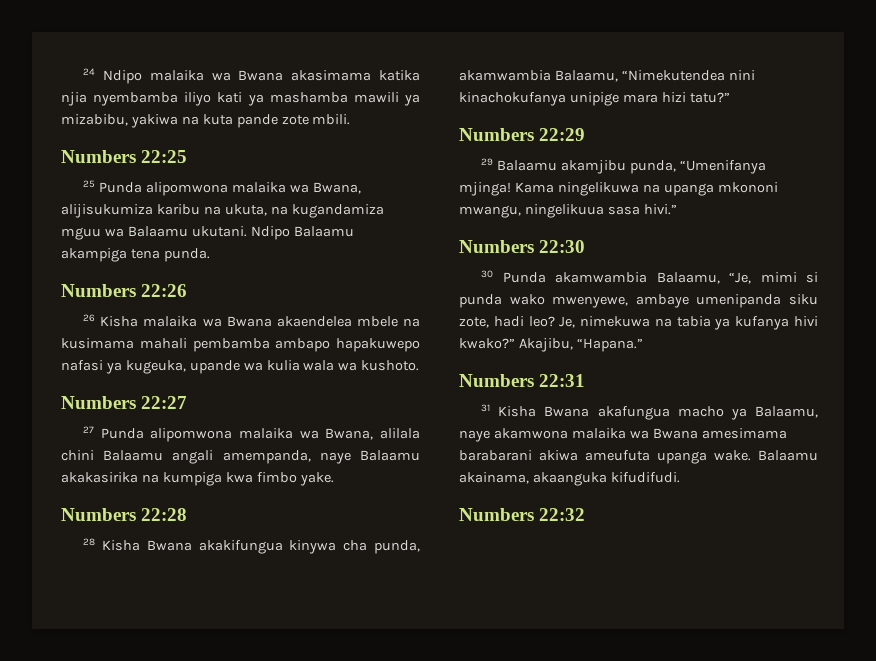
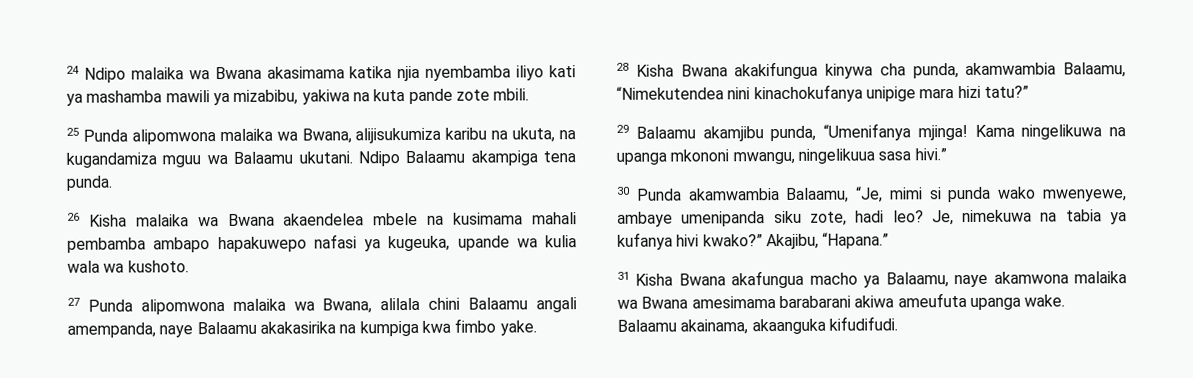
- Numbers 22:25
- Numbers 22:26
- Numbers 22:27
- Numbers 22:28
- Numbers 22:29
- Numbers 22:30
- Numbers 22:31
- Numbers 22:32

